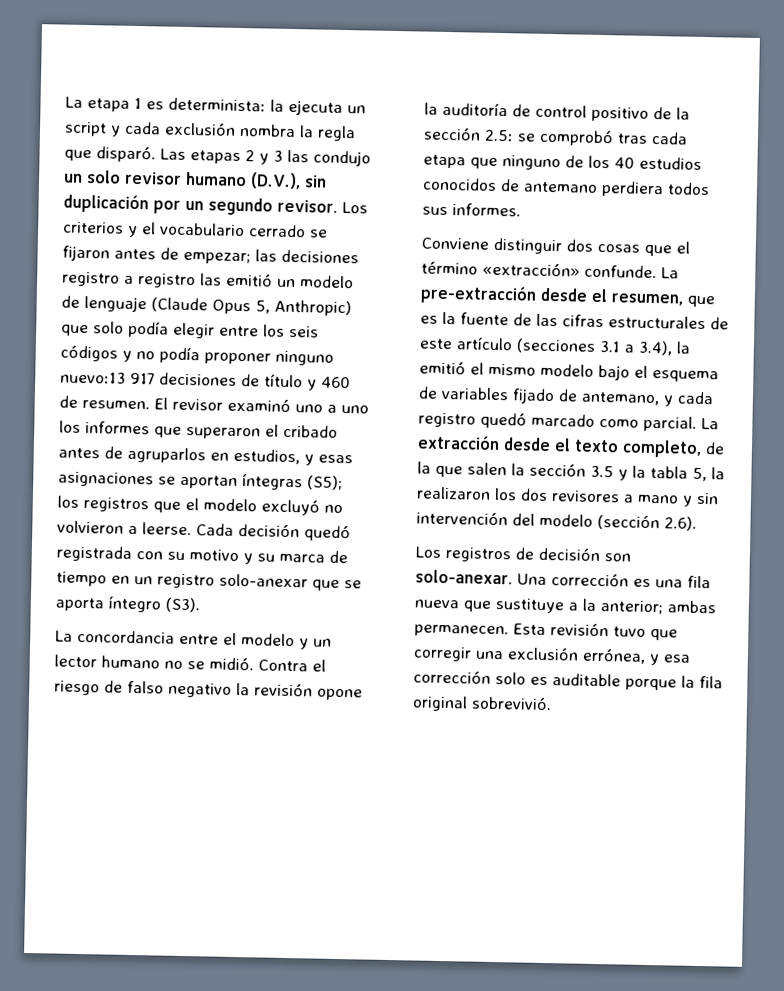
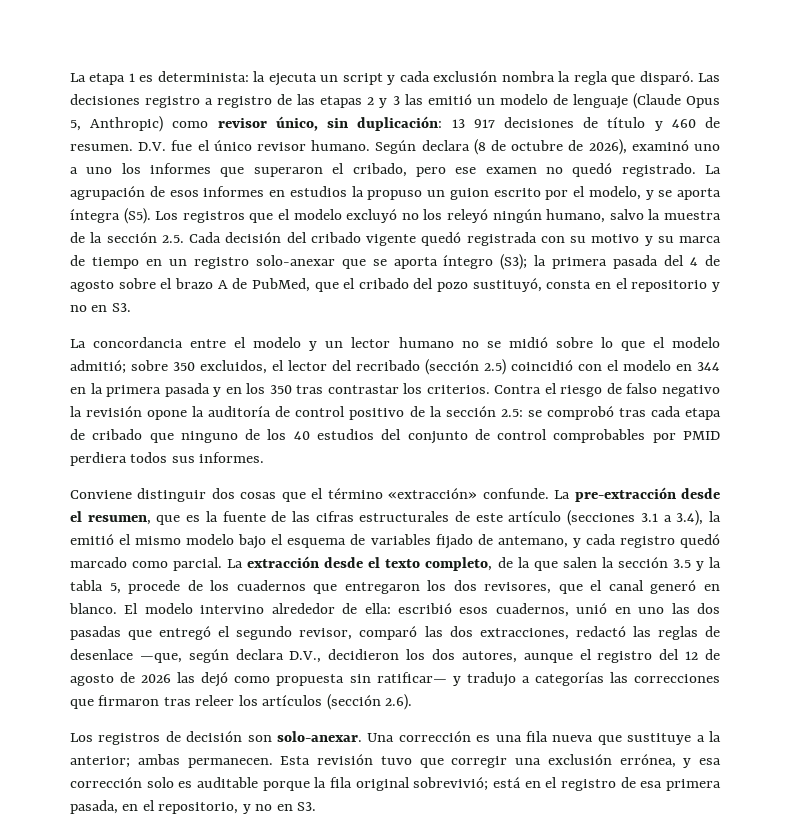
- Las etapas 2 y 3 las condujo un solo revisor humano (D.V.), sin duplicación por un segundo revisor. Los criterios y el vocabulario cerrado se fijaron antes de empezar; las decisiones registro a registro las emitió un modelo de lenguaje (Claude Opus 5, Anthropic) que solo podía elegir entre los seis códigos y no podía proponer ninguno nuevo:13 917 decisiones de título y 460 de resumen.
+ Las decisiones registro a registro de las etapas 2 y 3 las emitió un modelo de lenguaje (Claude Opus 5, Anthropic) como revisor único, sin duplicación: 13 917 decisiones de título y 460 de resumen.
- El revisor examinó uno a uno los informes que superaron el cribado antes de agruparlos en estudios, y esas asignaciones se aportan íntegras (S5); los registros que el modelo excluyó no volvieron a leerse. Cada decisión quedó registrada con su motivo y su marca de tiempo en un registro solo-anexar que se aporta íntegro (S3).
+ D.V. fue el único revisor humano. Según declara (8 de octubre de 2026), examinó uno a uno los informes que superaron el cribado, pero ese examen no quedó registrado. La agrupación de esos informes en estudios la propuso un guion escrito por el modelo, y se aporta íntegra (S5). Los registros que el modelo excluyó no los releyó ningún humano, salvo la muestra de la sección 2.5. Cada decisión del cribado vigente quedó registrada con su motivo y su marca de tiempo en un registro solo-anexar que se aporta íntegro (S3); la primera pasada del 4 de agosto sobre el brazo A de PubMed, que el cribado del pozo sustituyó, consta en el repositorio y no en S3.
- La concordancia entre el modelo y un lector humano no se midió.
+ La concordancia entre el modelo y un lector humano no se midió sobre lo que el modelo admitió; sobre 350 excluidos, el lector del recribado (sección 2.5) coincidió con el modelo en 344 en la primera pasada y en los 350 tras contrastar los criterios.
- Contra el riesgo de falso negativo la revisión opone la auditoría de control positivo de la sección 2.5: se comprobó tras cada etapa que ninguno de los 40 estudios conocidos de antemano perdiera todos sus informes.
+ Contra el riesgo de falso negativo la revisión opone la auditoría de control positivo de la sección 2.5: se comprobó tras cada etapa de cribado que ninguno de los 40 estudios del conjunto de control comprobables por PMID perdiera todos sus informes.
- La extracción desde el texto completo, de la que salen la sección 3.5 y la tabla 5, la realizaron los dos revisores a mano y sin intervención del modelo (sección 2.6).
+ La extracción desde el texto completo, de la que salen la sección 3.5 y la tabla 5, procede de los cuadernos que entregaron los dos revisores, que el canal generó en blanco. El modelo intervino alrededor de ella: escribió esos cuadernos, unió en uno las dos pasadas que entregó el segundo revisor, comparó las dos extracciones, redactó las reglas de desenlace —que, según declara D.V., decidieron los dos autores, aunque el registro del 12 de agosto de 2026 las dejó como propuesta sin ratificar— y tradujo a categorías las correcciones que firmaron tras releer los artículos (sección 2.6).
- Esta revisión tuvo que corregir una exclusión errónea, y esa corrección solo es auditable porque la fila original sobrevivió.
+ Esta revisión tuvo que corregir una exclusión errónea, y esa corrección solo es auditable porque la fila original sobrevivió; está en el registro de esa primera pasada, en el repositorio, y no en S3.

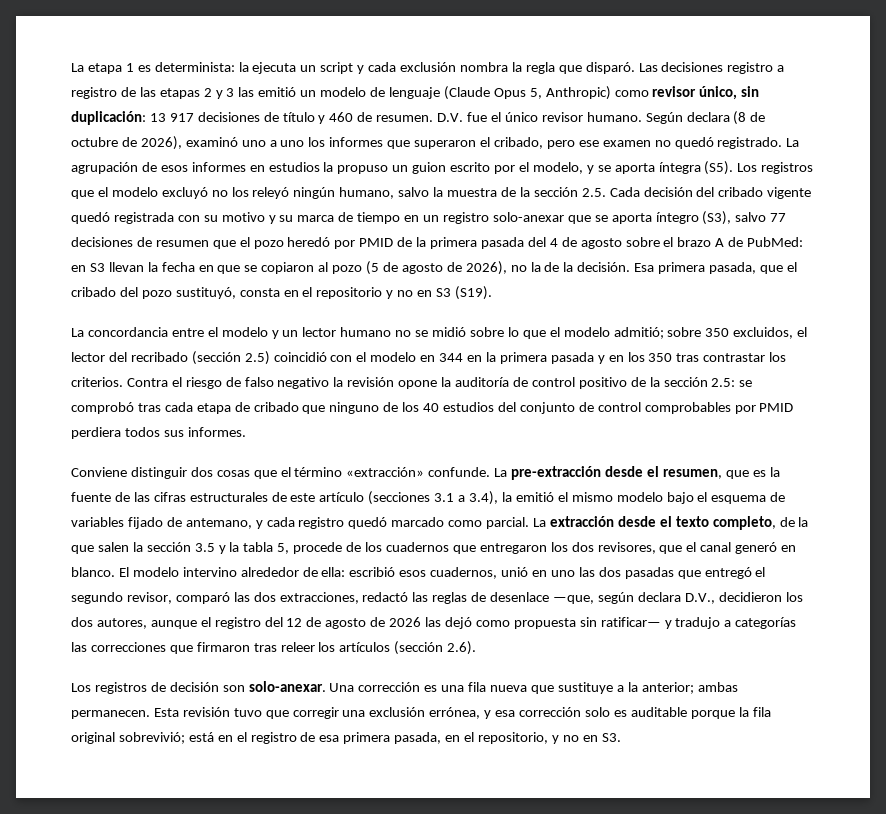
- La agrupación de esos informes en estudios la propuso un guion escrito por el modelo, y se aporta íntegra (S5). Los registros que el modelo excluyó no los releyó ningún humano, salvo la muestra de la sección 2.5. Cada decisión del cribado vigente quedó registrada con su motivo y su marca de tiempo en un registro solo-anexar que se aporta íntegro (S3); la primera pasada del 4 de agosto sobre el brazo A de PubMed, que el cribado del pozo sustituyó, consta en el repositorio y no en S3.
+ La agrupación de esos informes en estudios la propuso un guion escrito por el modelo, y se aporta íntegra (S5). Los registros que el modelo excluyó no los releyó ningún humano, salvo la muestra de la sección 2.5. Cada decisión del cribado vigente quedó registrada con su motivo y su marca de tiempo en un registro solo-anexar que se aporta íntegro (S3), salvo 77 decisiones de resumen que el pozo heredó por PMID de la primera pasada del 4 de agosto sobre el brazo A de PubMed: en S3 llevan la fecha en que se copiaron al pozo (5 de agosto de 2026), no la de la decisión. Esa primera pasada, que el cribado del pozo sustituyó, consta en el repositorio y no en S3 (S19).

